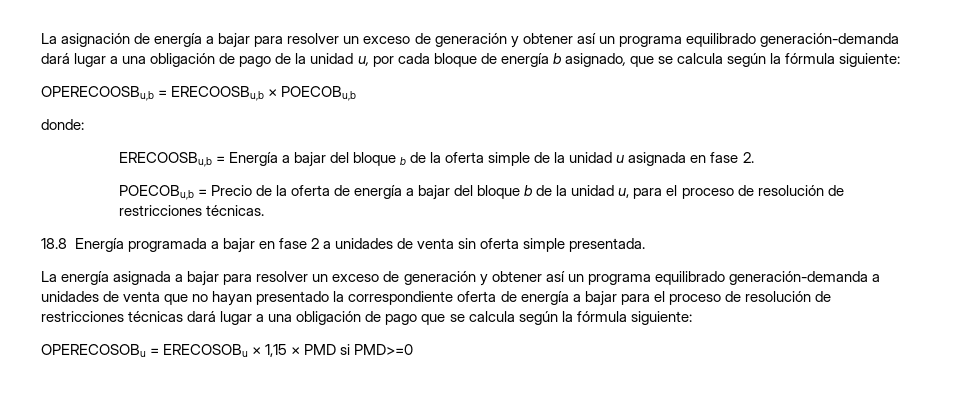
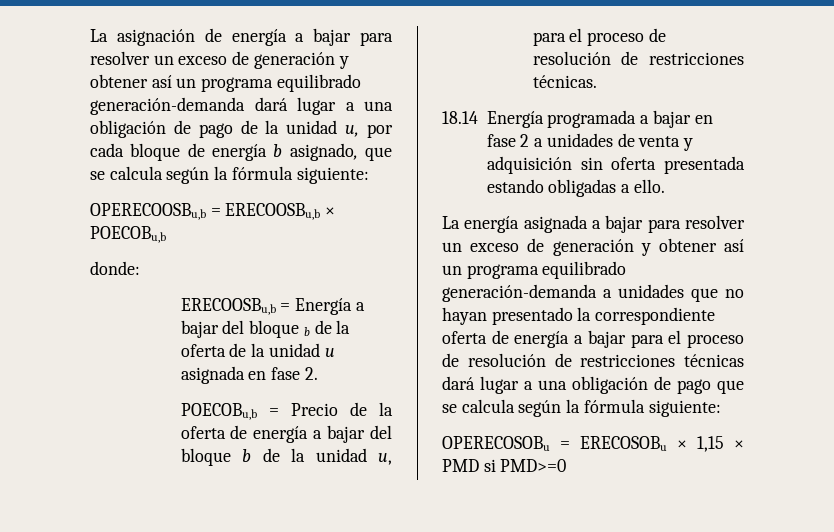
- ERECOOSBu,b = Energía a bajar del bloque b de la oferta simple de la unidad u asignada en fase 2.
+ ERECOOSBu,b = Energía a bajar del bloque b de la oferta de la unidad u asignada en fase 2.
- 18.8 Energía programada a bajar en fase 2 a unidades de venta sin oferta simple presentada.
+ 18.14 Energía programada a bajar en fase 2 a unidades de venta y adquisición sin oferta presentada estando obligadas a ello.
- La energía asignada a bajar para resolver un exceso de generación y obtener así un programa equilibrado generación-demanda a unidades de venta que no hayan presentado la correspondiente oferta de energía a bajar para el proceso de resolución de restricciones técnicas dará lugar a una obligación de pago que se calcula según la fórmula siguiente:
+ La energía asignada a bajar para resolver un exceso de generación y obtener así un programa equilibrado generación-demanda a unidades que no hayan presentado la correspondiente oferta de energía a bajar para el proceso de resolución de restricciones técnicas dará lugar a una obligación de pago que se calcula según la fórmula siguiente:

